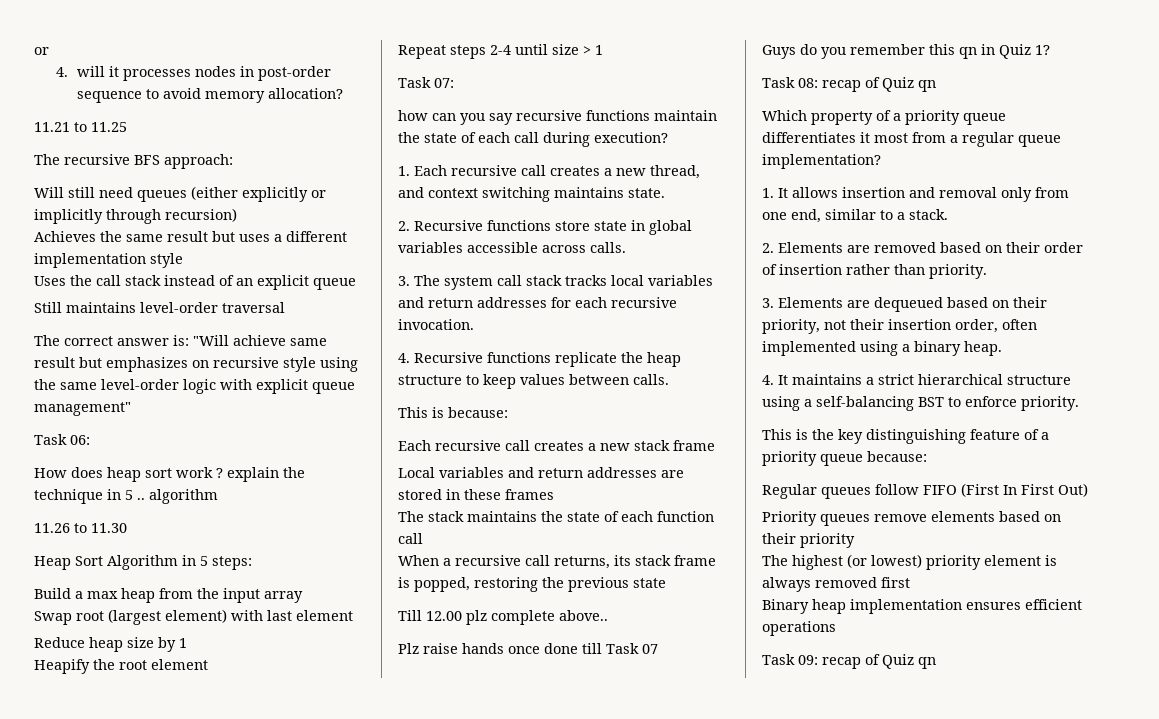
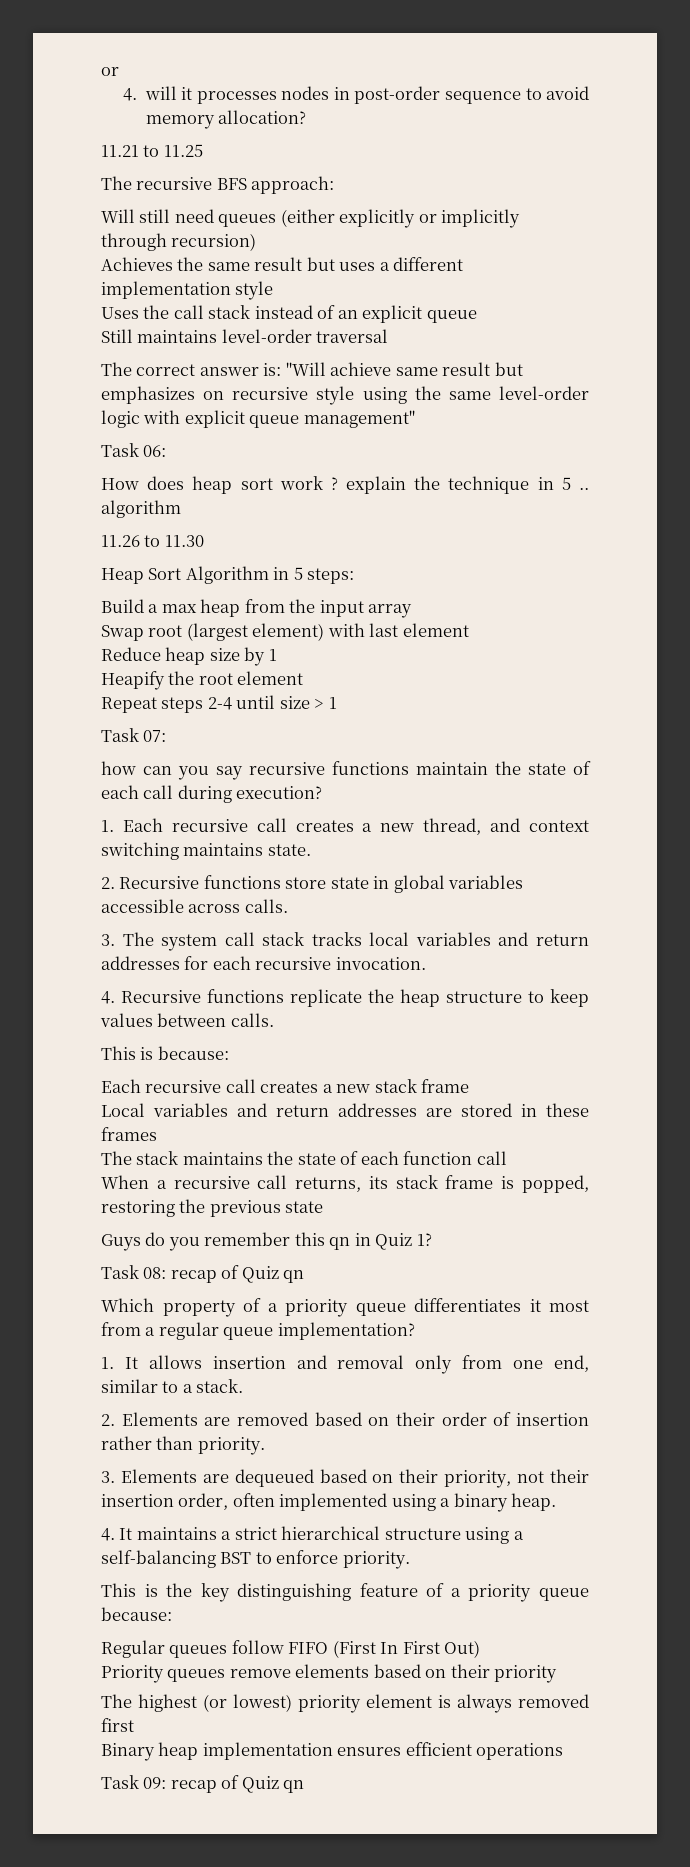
- Till 12.00 plz complete above..
- Plz raise hands once done till Task 07

